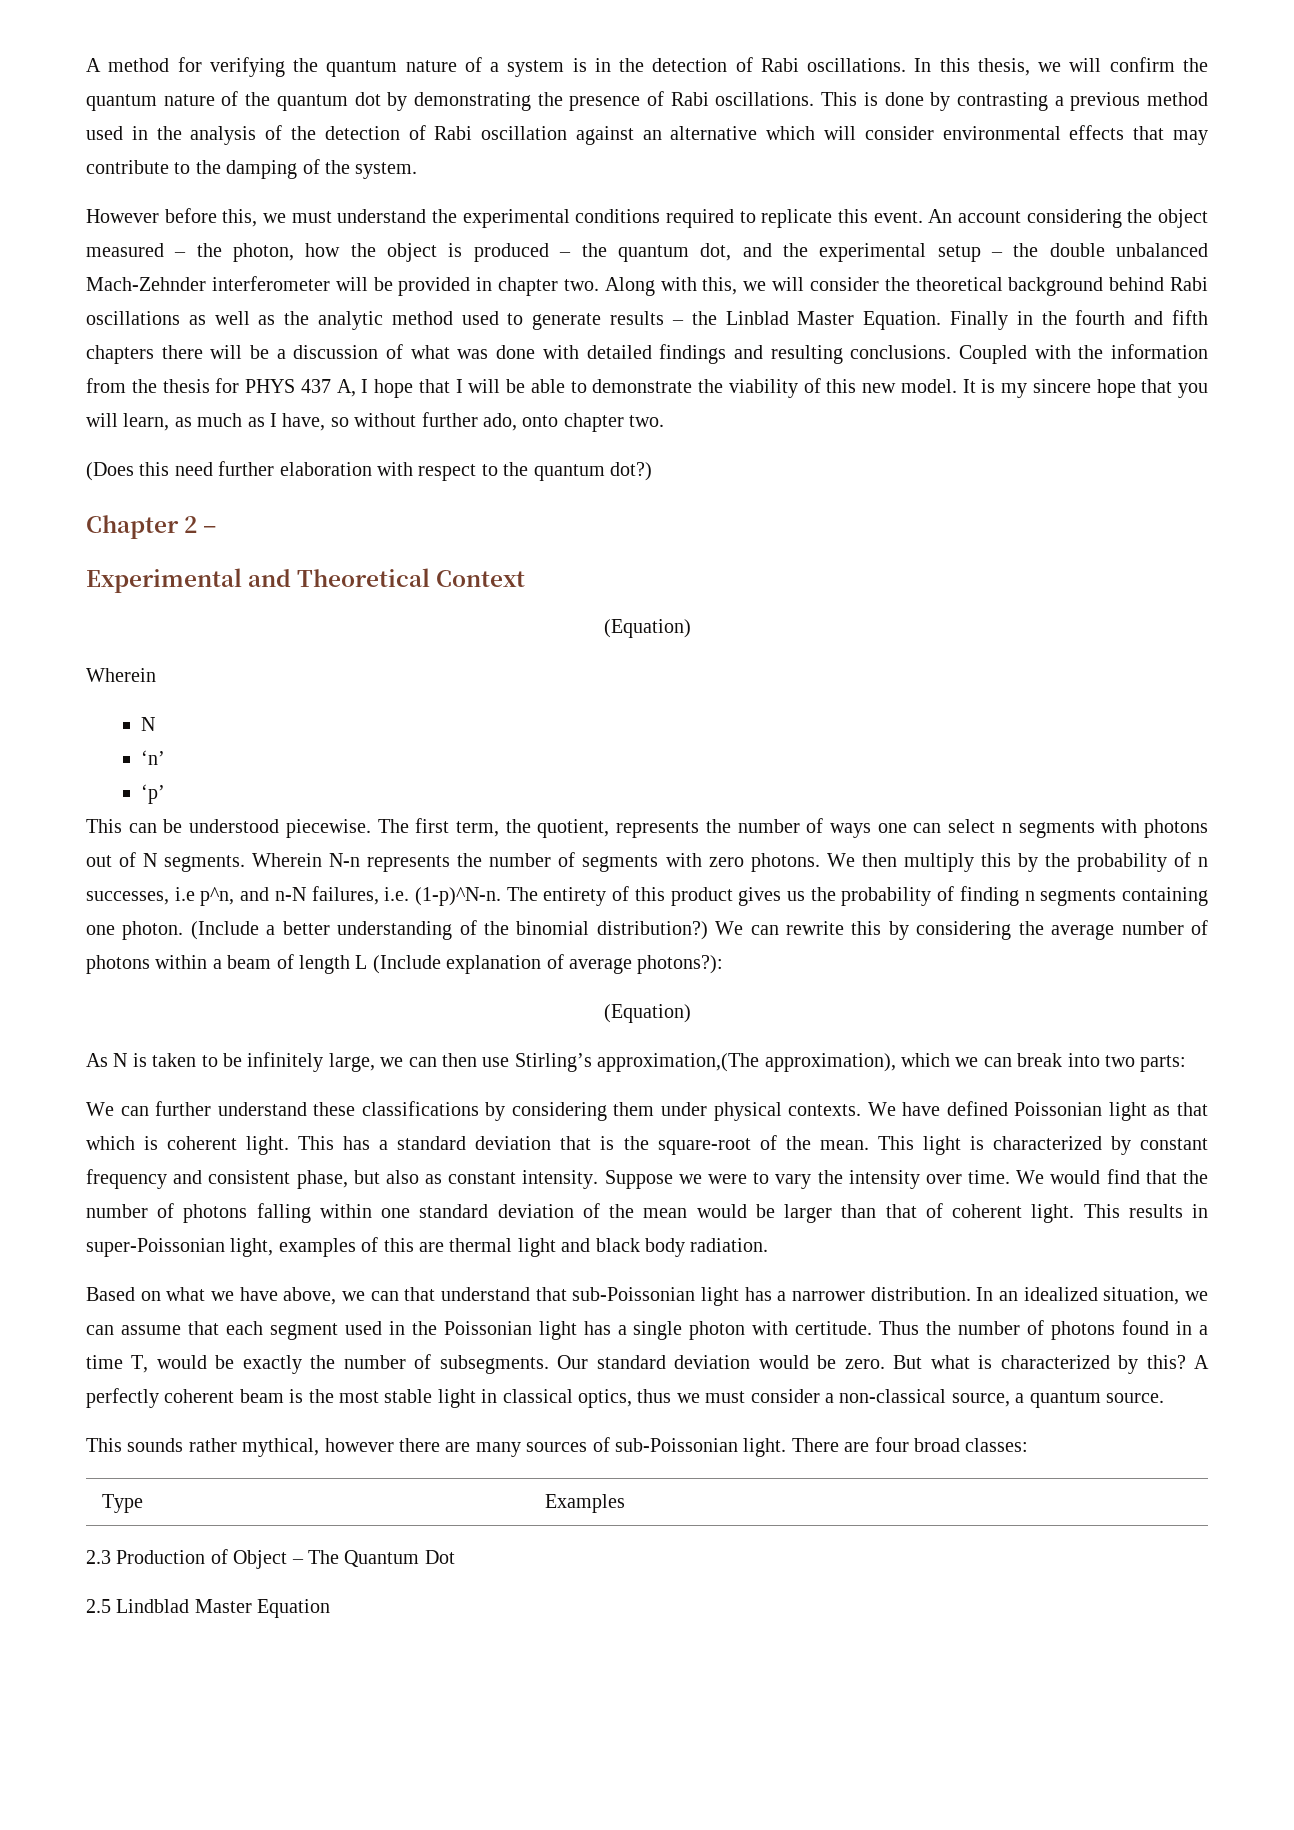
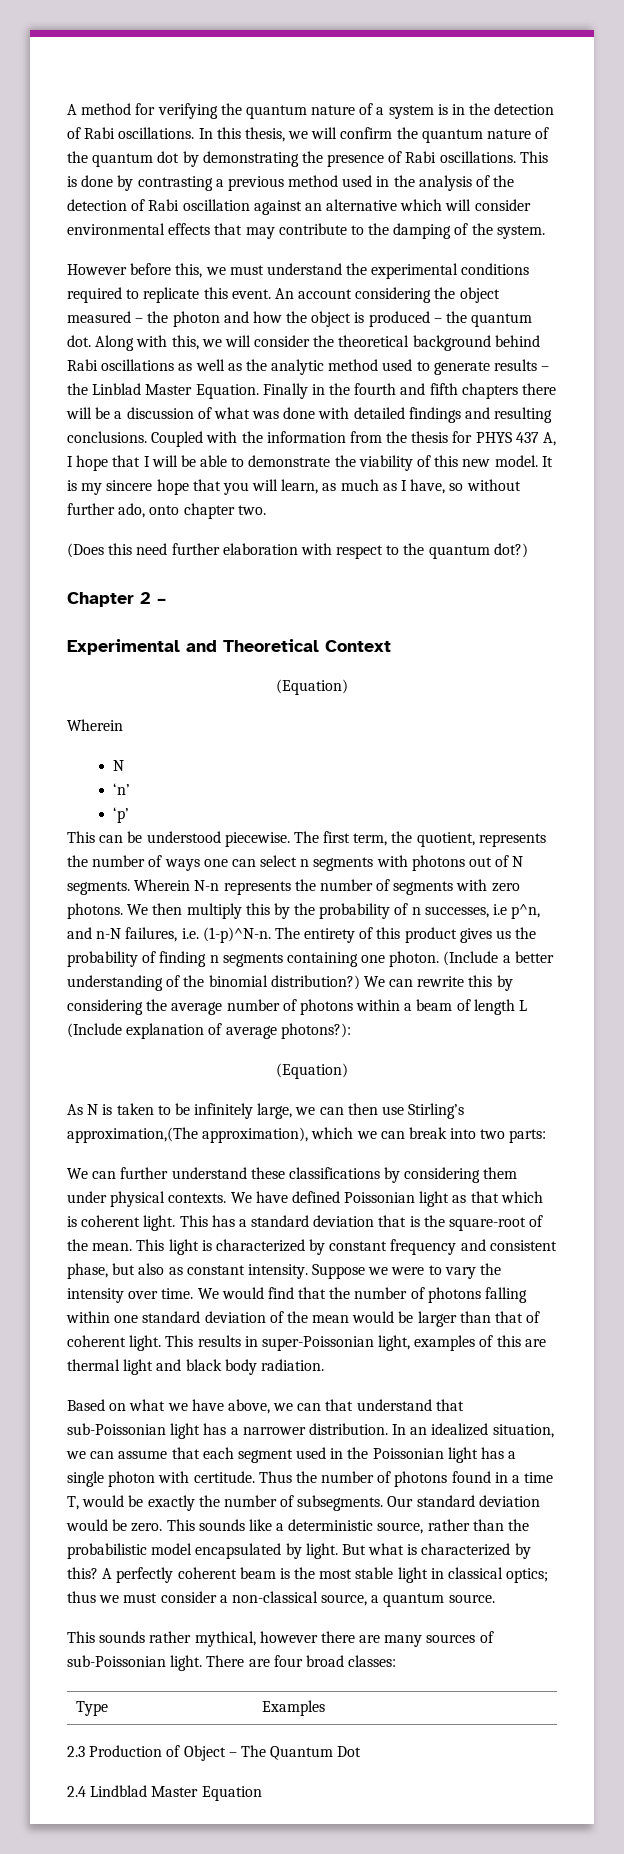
- An account considering the object measured – the photon, how the object is produced – the quantum dot, and the experimental setup – the double unbalanced Mach-Zehnder interferometer will be provided in chapter two.
+ An account considering the object measured – the photon and how the object is produced – the quantum dot.
+ This sounds like a deterministic source, rather than the probabilistic model encapsulated by light.
- A perfectly coherent beam is the most stable light in classical optics, thus we must consider a non-classical source, a quantum source.
+ A perfectly coherent beam is the most stable light in classical optics; thus we must consider a non-classical source, a quantum source.
- 2.5 Lindblad Master Equation
+ 2.4 Lindblad Master Equation

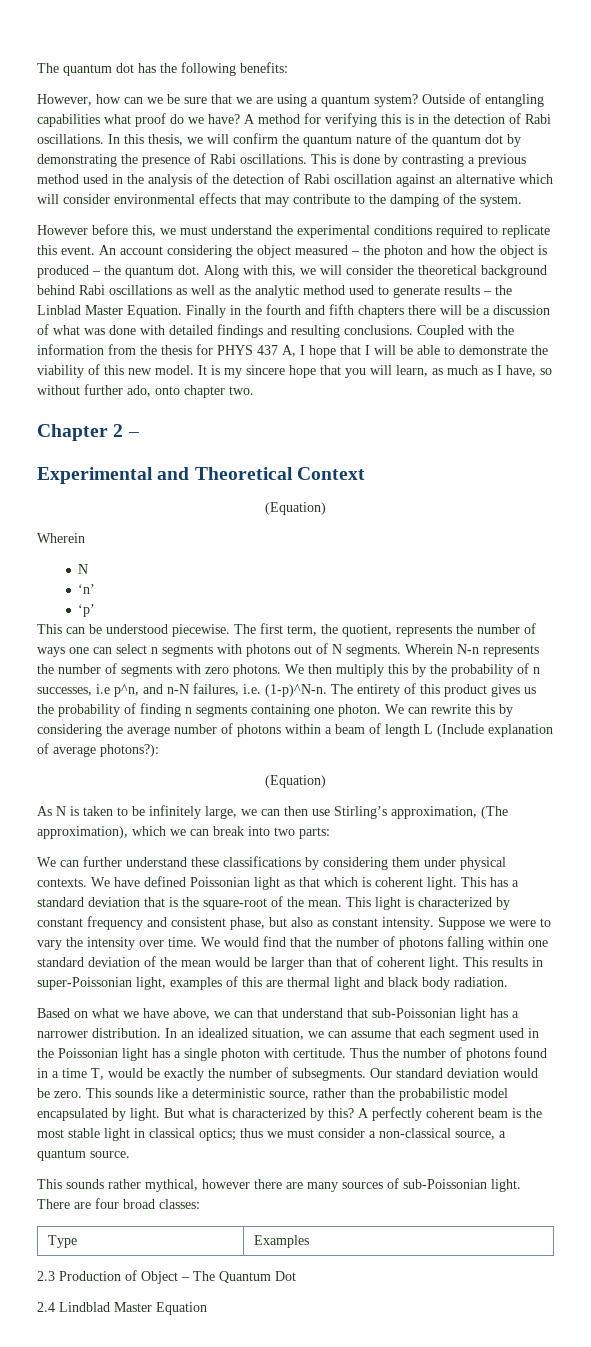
- A method for verifying the quantum nature of a system is in the detection of Rabi oscillations.
+ The quantum dot has the following benefits:
+ However, how can we be sure that we are using a quantum system? Outside of entangling capabilities what proof do we have? A method for verifying this is in the detection of Rabi oscillations.
- (Does this need further elaboration with respect to the quantum dot?)
- (Include a better understanding of the binomial distribution?)
- As N is taken to be infinitely large, we can then use Stirling’s approximation,(The approximation), which we can break into two parts:
+ As N is taken to be infinitely large, we can then use Stirling’s approximation, (The approximation), which we can break into two parts:

